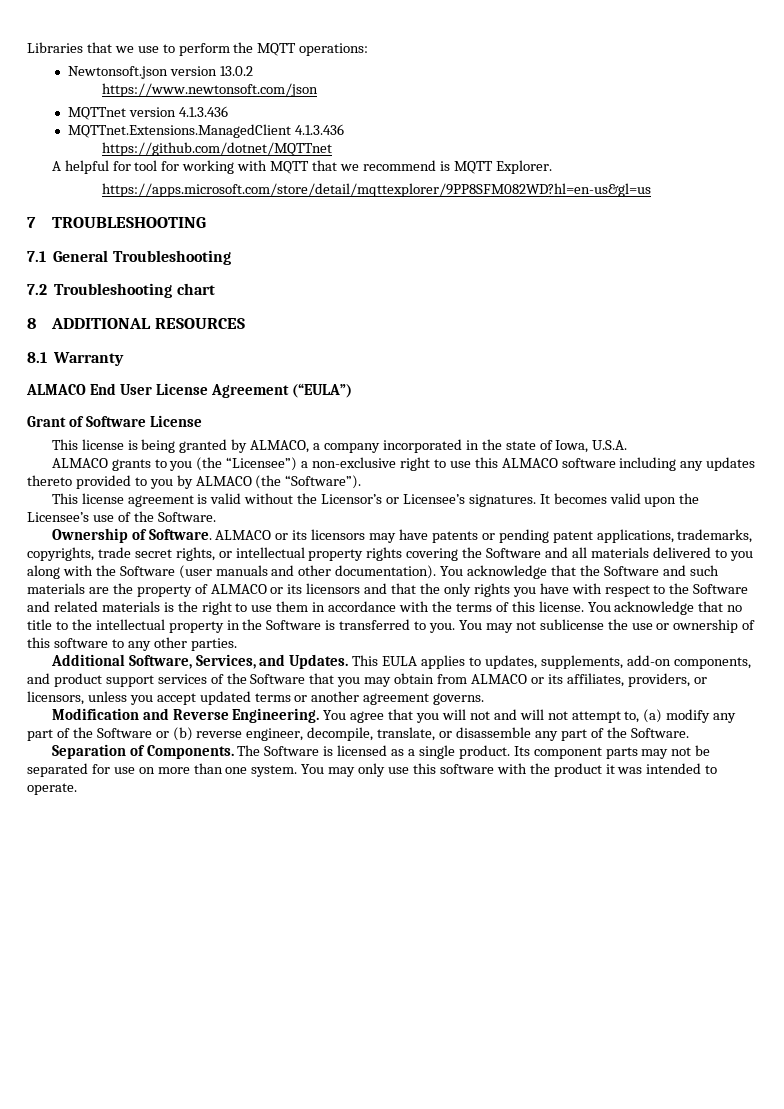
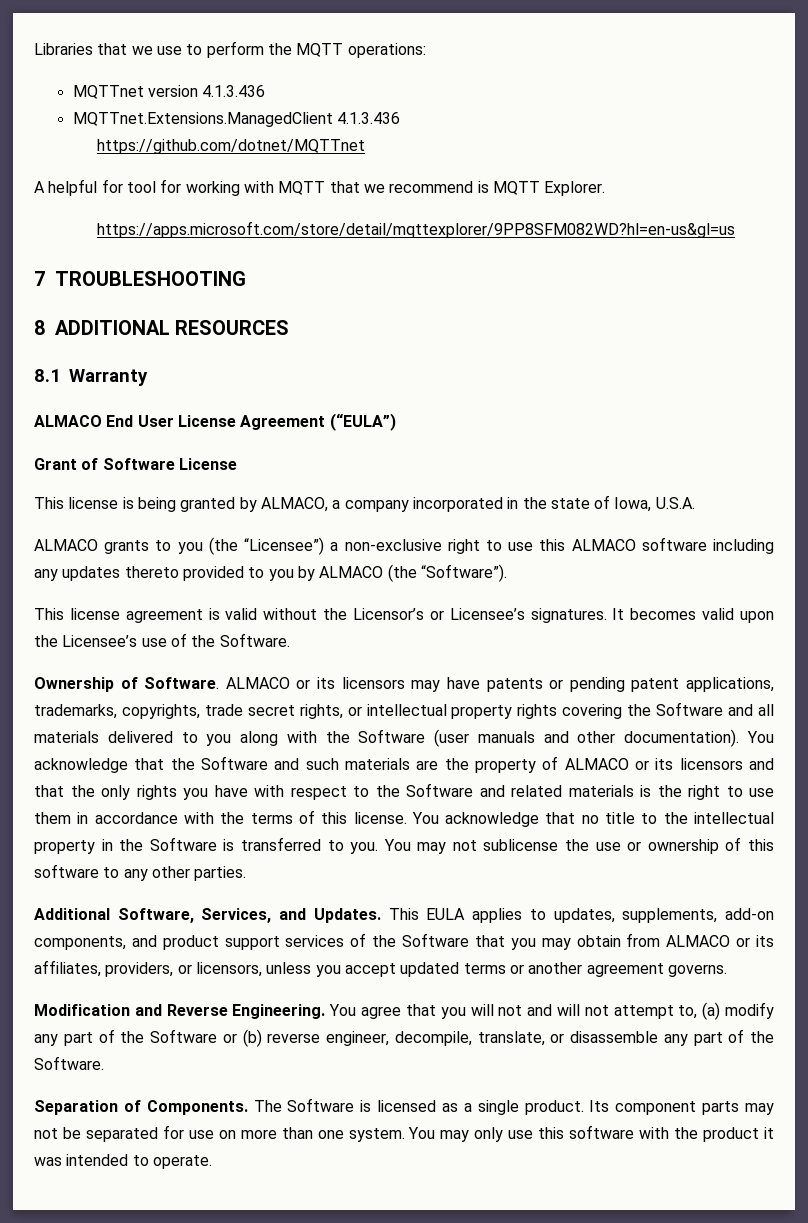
- Newtonsoft.json version 13.0.2
- https://www.newtonsoft.com/json
- 7.1 General Troubleshooting
- 7.2 Troubleshooting chart

